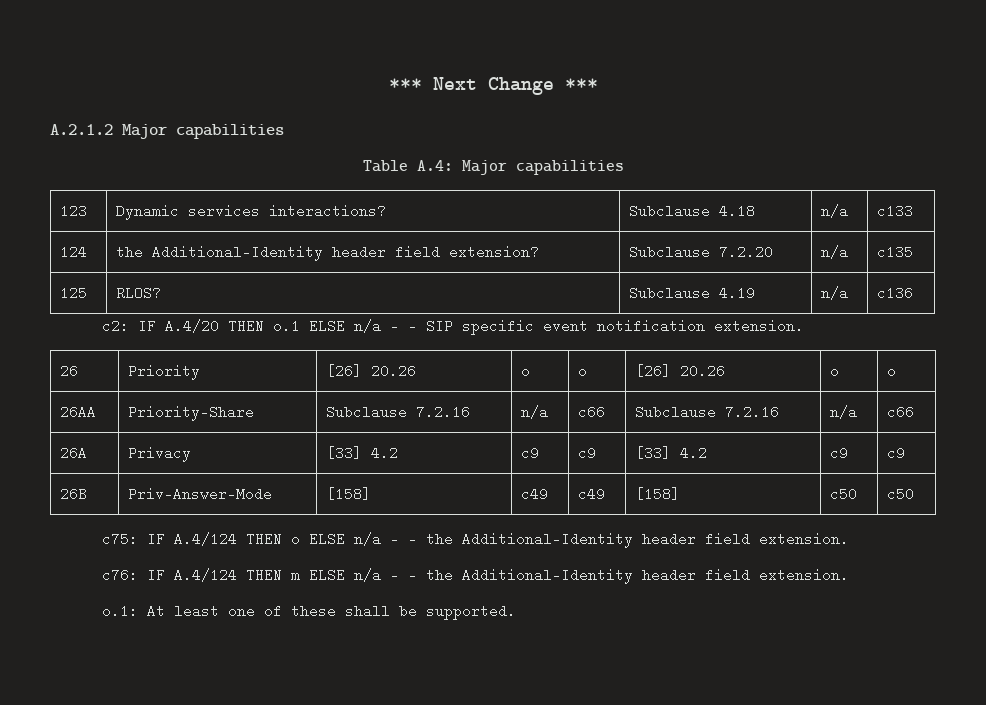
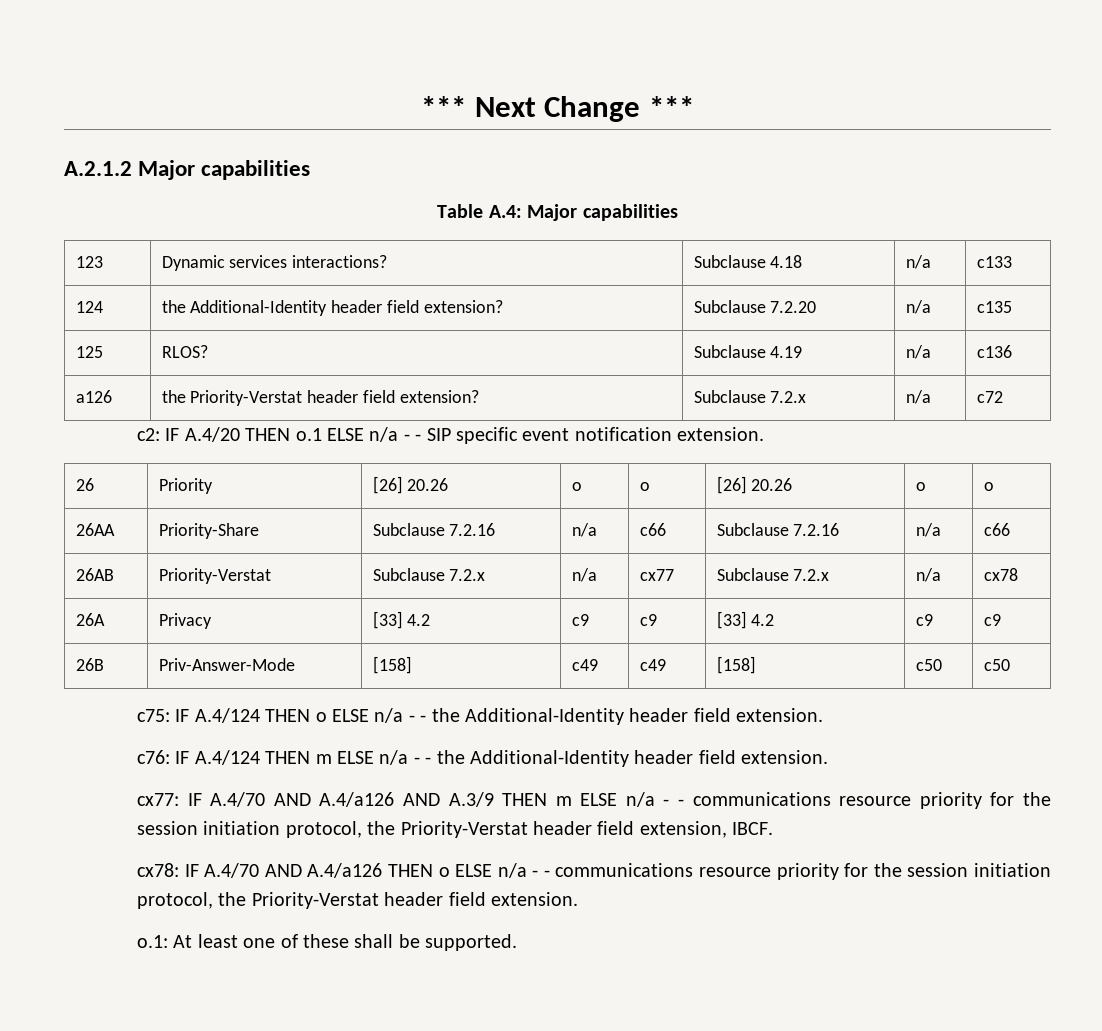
+ a126 | the Priority-Verstat header field extension? | Subclause 7.2.x | n/a | c72
+ 26AB | Priority-Verstat | Subclause 7.2.x | n/a | cx77 | Subclause 7.2.x | n/a | cx78
+ cx77: IF A.4/70 AND A.4/a126 AND A.3/9 THEN m ELSE n/a - - communications resource priority for the session initiation protocol, the Priority-Verstat header field extension, IBCF.
+ cx78: IF A.4/70 AND A.4/a126 THEN o ELSE n/a - - communications resource priority for the session initiation protocol, the Priority-Verstat header field extension.

